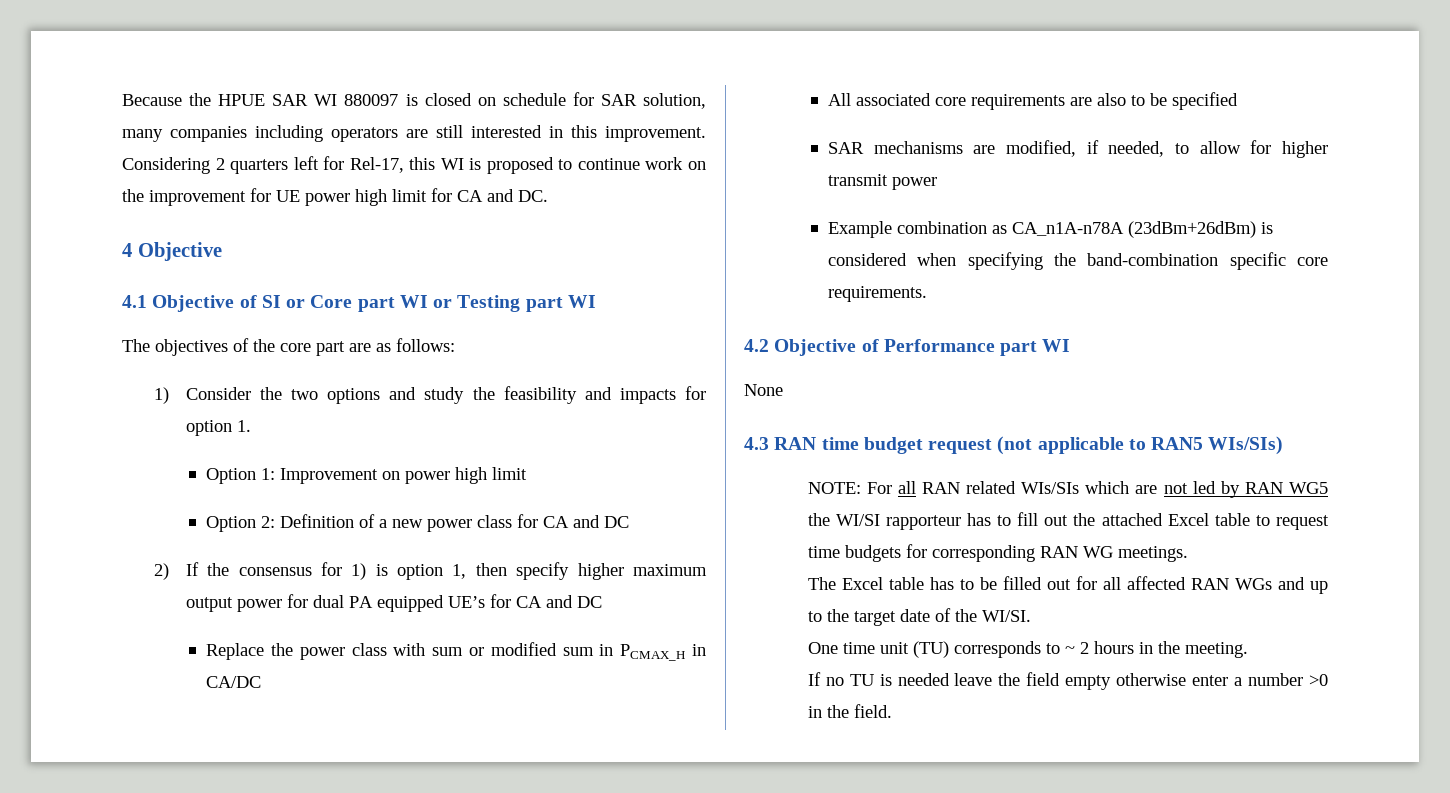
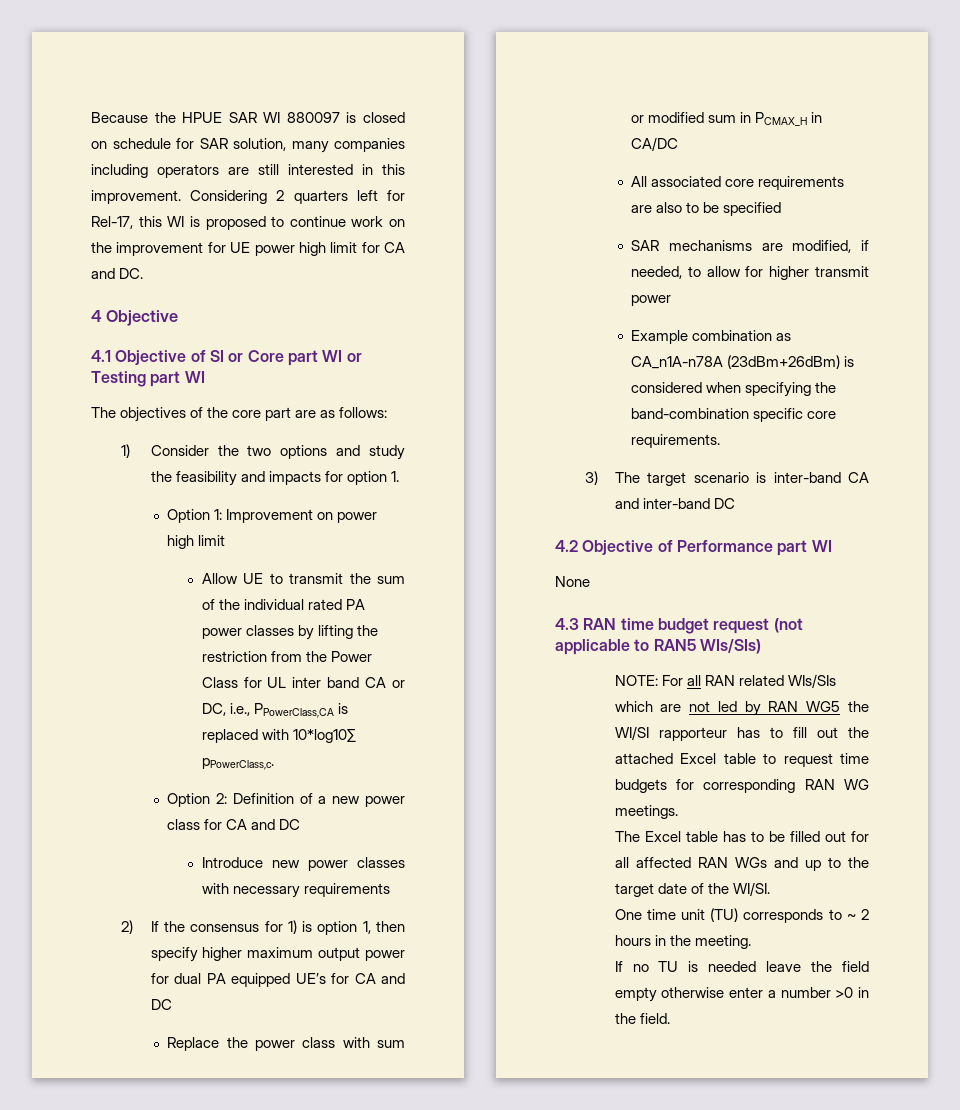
+ Allow UE to transmit the sum of the individual rated PA power classes by lifting the restriction from the Power Class for UL inter band CA or DC, i.e., PPowerClass,CA is replaced with 10*log10∑ pPowerClass,c.
+ Introduce new power classes with necessary requirements
+ 3) The target scenario is inter-band CA and inter-band DC

